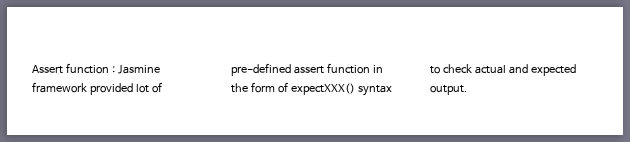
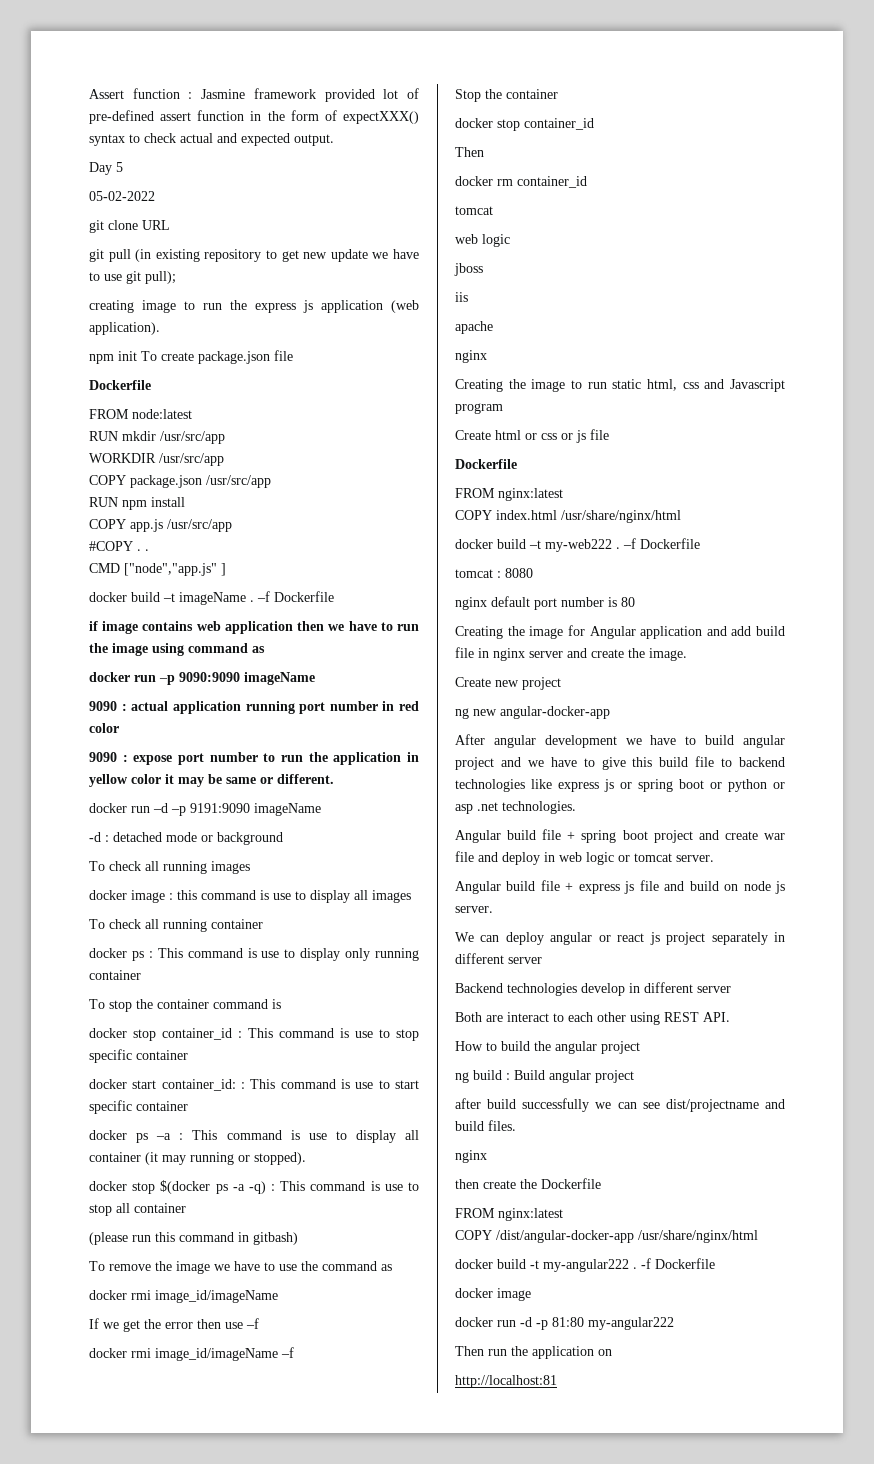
+ Day 5
+ 05-02-2022
+ git clone URL
+ git pull (in existing repository to get new update we have to use git pull);
+ creating image to run the express js application (web application).
+ npm init To create package.json file
+ Dockerfile
+ FROM node:latest
+ RUN mkdir /usr/src/app
+ WORKDIR /usr/src/app
+ COPY package.json /usr/src/app
+ RUN npm install
+ COPY app.js /usr/src/app
+ #COPY . .
+ CMD ["node","app.js" ]
+ docker build –t imageName . –f Dockerfile
+ if image contains web application then we have to run the image using command as
+ docker run –p 9090:9090 imageName
+ 9090 : actual application running port number in red color
+ 9090 : expose port number to run the application in yellow color it may be same or different.
+ docker run –d –p 9191:9090 imageName
+ -d : detached mode or background
+ To check all running images
+ docker image : this command is use to display all images
+ To check all running container
+ docker ps : This command is use to display only running container
+ To stop the container command is
+ docker stop container_id : This command is use to stop specific container
+ docker start container_id: : This command is use to start specific container
+ docker ps –a : This command is use to display all container (it may running or stopped).
+ docker stop $(docker ps -a -q) : This command is use to stop all container
+ (please run this command in gitbash)
+ To remove the image we have to use the command as
+ docker rmi image_id/imageName
+ If we get the error then use –f
+ docker rmi image_id/imageName –f
+ Stop the container
+ docker stop container_id
+ Then
+ docker rm container_id
+ tomcat
+ web logic
+ jboss
+ iis
+ apache
+ nginx
+ Creating the image to run static html, css and Javascript program
+ Create html or css or js file
+ Dockerfile
+ FROM nginx:latest
+ COPY index.html /usr/share/nginx/html
+ docker build –t my-web222 . –f Dockerfile
+ tomcat : 8080
+ nginx default port number is 80
+ Creating the image for Angular application and add build file in nginx server and create the image.
+ Create new project
+ ng new angular-docker-app
+ After angular development we have to build angular project and we have to give this build file to backend technologies like express js or spring boot or python or asp .net technologies.
+ Angular build file + spring boot project and create war file and deploy in web logic or tomcat server.
+ Angular build file + express js file and build on node js server.
+ We can deploy angular or react js project separately in different server
+ Backend technologies develop in different server
+ Both are interact to each other using REST API.
+ How to build the angular project
+ ng build : Build angular project
+ after build successfully we can see dist/projectname and build files.
+ nginx
+ then create the Dockerfile
+ FROM nginx:latest
+ COPY /dist/angular-docker-app /usr/share/nginx/html
+ docker build -t my-angular222 . -f Dockerfile
+ docker image
+ docker run -d -p 81:80 my-angular222
+ Then run the application on
+ http://localhost:81

